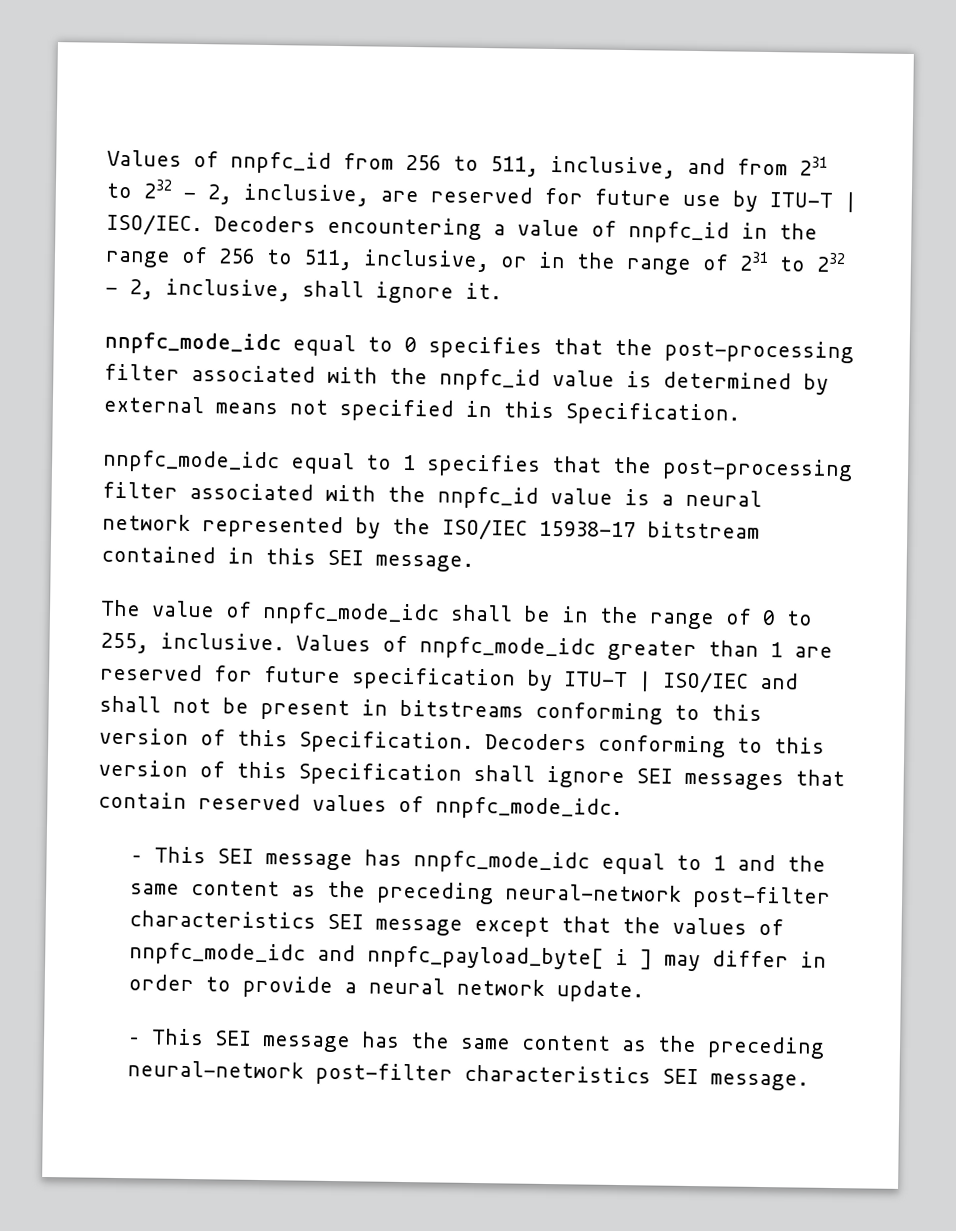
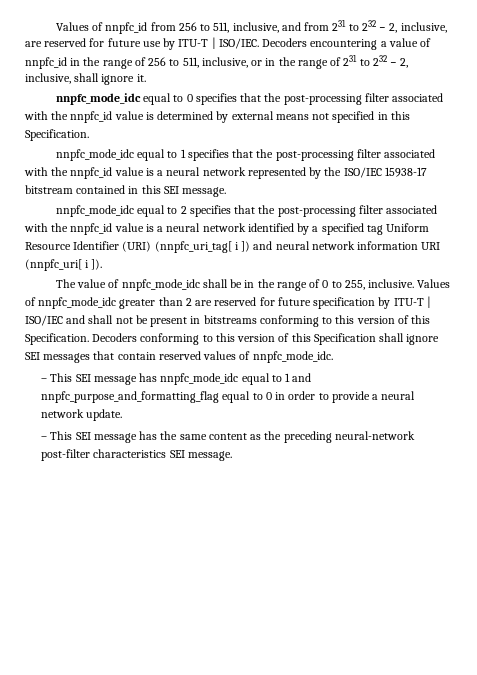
+ nnpfc_mode_idc equal to 2 specifies that the post-processing filter associated with the nnpfc_id value is a neural network identified by a specified tag Uniform Resource Identifier (URI) (nnpfc_uri_tag[ i ]) and neural network information URI (nnpfc_uri[ i ]).
- Values of nnpfc_mode_idc greater than 1 are reserved for future specification by ITU-T | ISO/IEC and shall not be present in bitstreams conforming to this version of this Specification.
+ Values of nnpfc_mode_idc greater than 2 are reserved for future specification by ITU-T | ISO/IEC and shall not be present in bitstreams conforming to this version of this Specification.
- – This SEI message has nnpfc_mode_idc equal to 1 and the same content as the preceding neural-network post-filter characteristics SEI message except that the values of nnpfc_mode_idc and nnpfc_payload_byte[ i ] may differ in order to provide a neural network update.
+ – This SEI message has nnpfc_mode_idc equal to 1 and nnpfc_purpose_and_formatting_flag equal to 0 in order to provide a neural network update.

